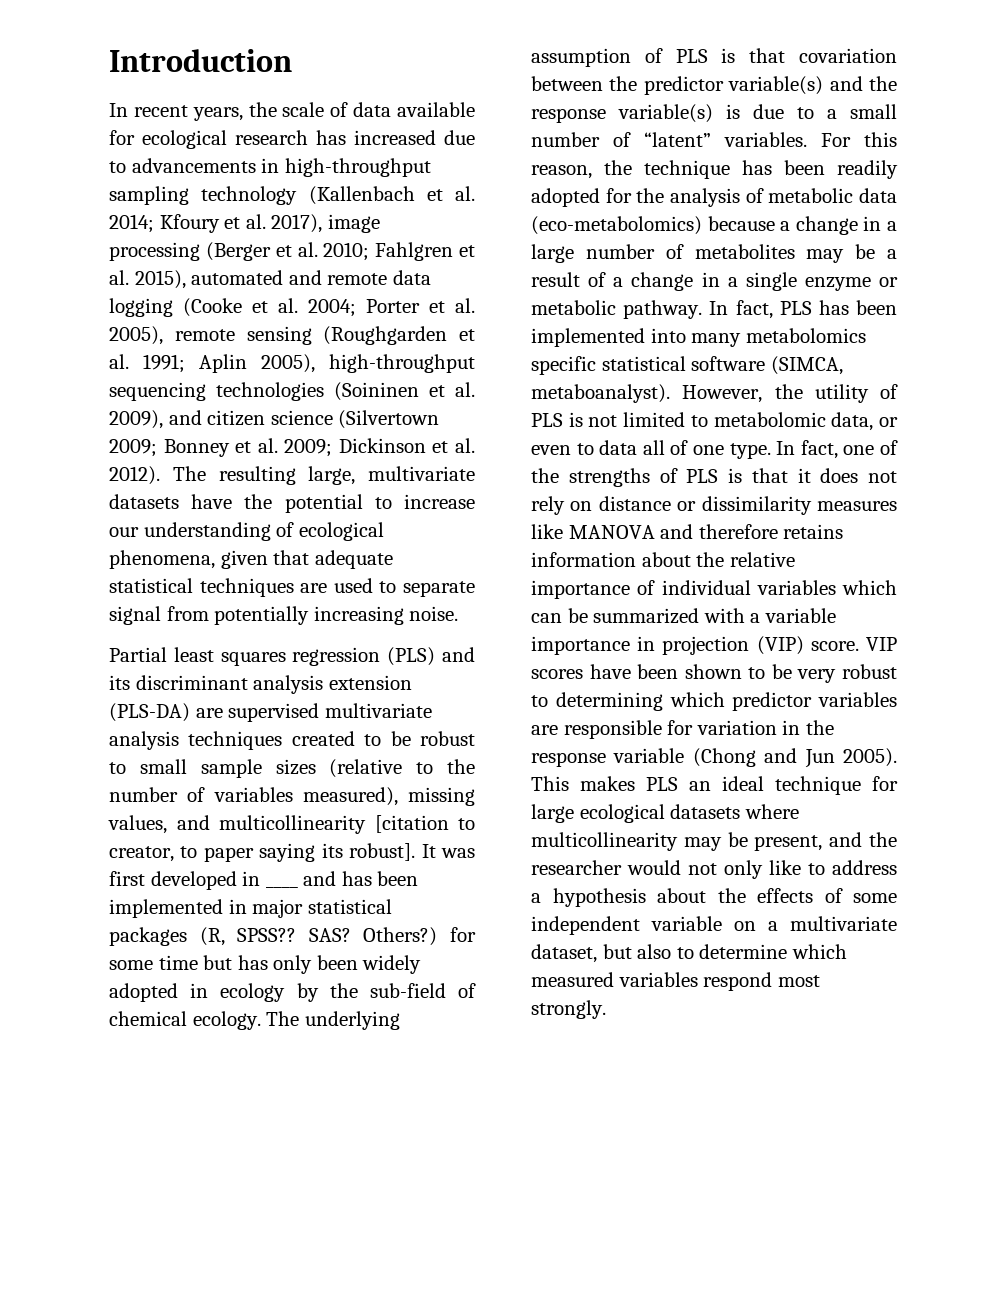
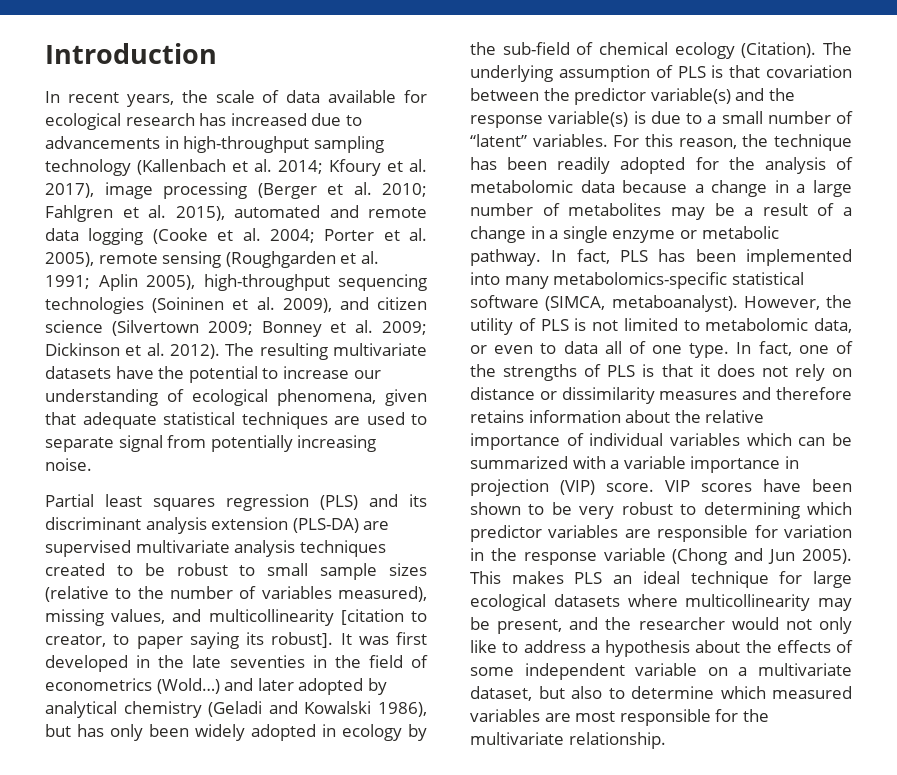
- The resulting large, multivariate datasets have the potential to increase our understanding of ecological phenomena, given that adequate statistical techniques are used to separate signal from potentially increasing noise.
+ The resulting multivariate datasets have the potential to increase our understanding of ecological phenomena, given that adequate statistical techniques are used to separate signal from potentially increasing noise.
- It was first developed in ____ and has been implemented in major statistical packages (R, SPSS?? SAS? Others?) for some time but has only been widely adopted in ecology by the sub-field of chemical ecology.
+ It was first developed in the late seventies in the field of econometrics (Wold…) and later adopted by analytical chemistry (Geladi and Kowalski 1986), but has only been widely adopted in ecology by the sub-field of chemical ecology (Citation).
- For this reason, the technique has been readily adopted for the analysis of metabolic data (eco-metabolomics) because a change in a large number of metabolites may be a result of a change in a single enzyme or metabolic pathway.
+ For this reason, the technique has been readily adopted for the analysis of metabolomic data because a change in a large number of metabolites may be a result of a change in a single enzyme or metabolic pathway.
- In fact, PLS has been implemented into many metabolomics specific statistical software (SIMCA, metaboanalyst).
+ In fact, PLS has been implemented into many metabolomics-specific statistical software (SIMCA, metaboanalyst).
- In fact, one of the strengths of PLS is that it does not rely on distance or dissimilarity measures like MANOVA and therefore retains information about the relative importance of individual variables which can be summarized with a variable importance in projection (VIP) score.
+ In fact, one of the strengths of PLS is that it does not rely on distance or dissimilarity measures and therefore retains information about the relative importance of individual variables which can be summarized with a variable importance in projection (VIP) score.
- This makes PLS an ideal technique for large ecological datasets where multicollinearity may be present, and the researcher would not only like to address a hypothesis about the effects of some independent variable on a multivariate dataset, but also to determine which measured variables respond most strongly.
+ This makes PLS an ideal technique for large ecological datasets where multicollinearity may be present, and the researcher would not only like to address a hypothesis about the effects of some independent variable on a multivariate dataset, but also to determine which measured variables are most responsible for the multivariate relationship.

